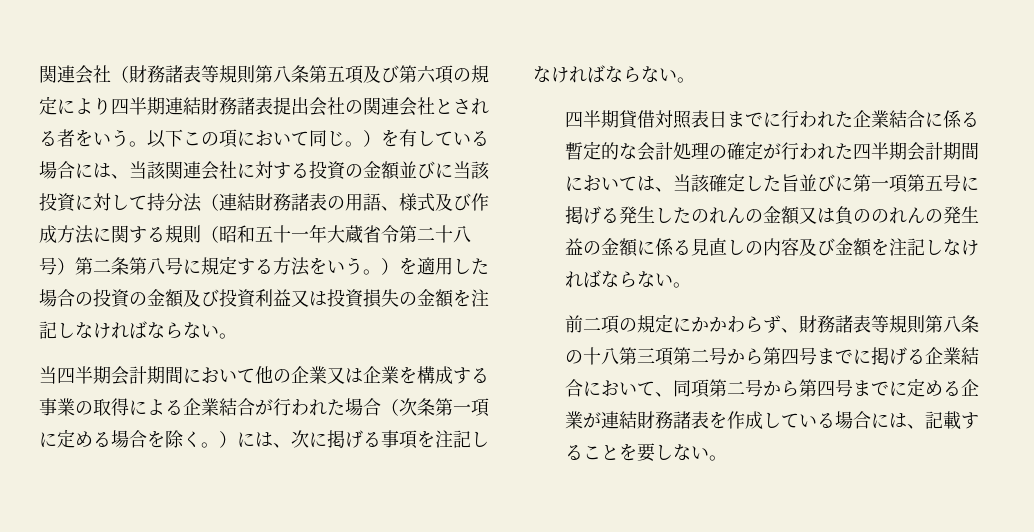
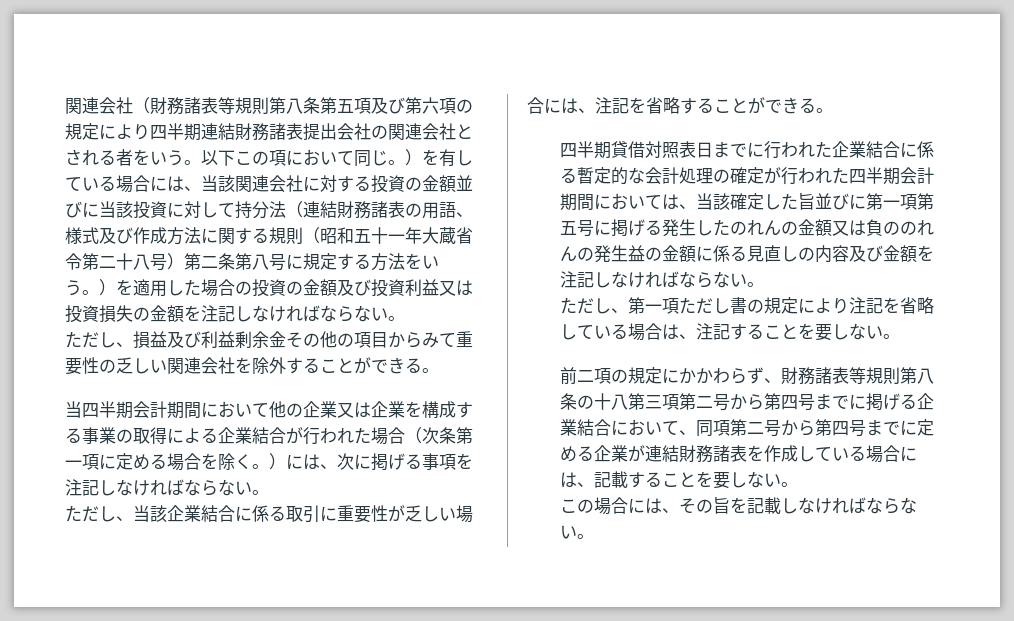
+ ただし、損益及び利益剰余金その他の項目からみて重要性の乏しい関連会社を除外することができる。
+ ただし、当該企業結合に係る取引に重要性が乏しい場合には、注記を省略することができる。
+ ただし、第一項ただし書の規定により注記を省略している場合は、注記することを要しない。
+ この場合には、その旨を記載しなければならない。

